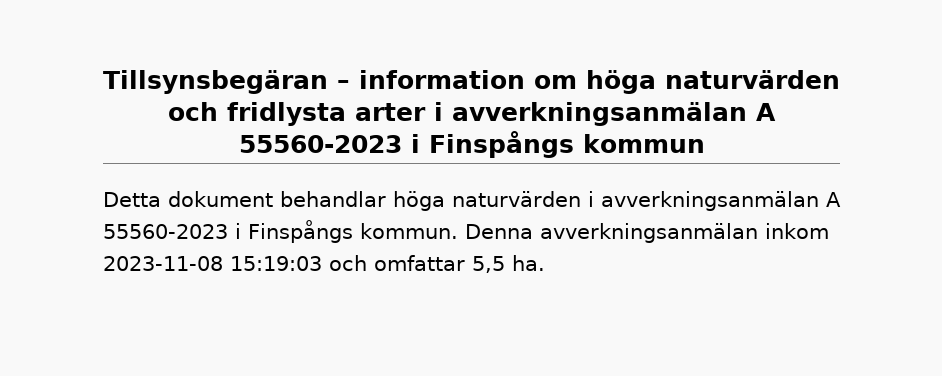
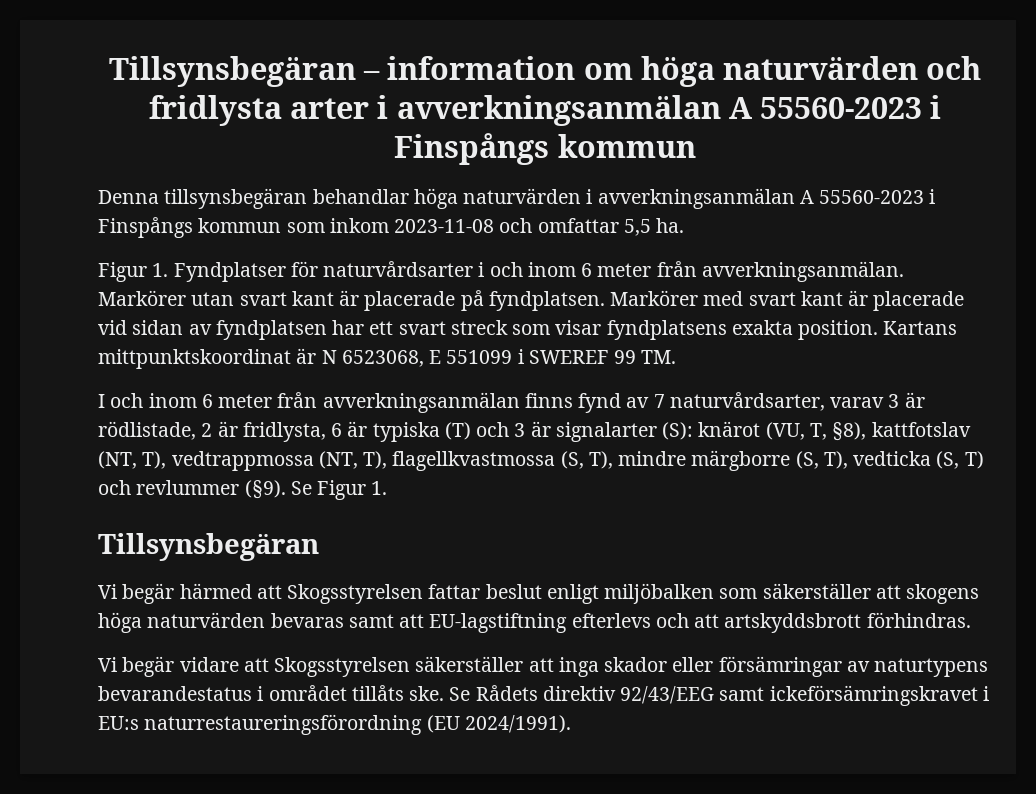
- Detta dokument behandlar höga naturvärden i avverkningsanmälan A 55560-2023 i Finspångs kommun. Denna avverkningsanmälan inkom 2023-11-08 15:19:03 och omfattar 5,5 ha.
+ Denna tillsynsbegäran behandlar höga naturvärden i avverkningsanmälan A 55560-2023 i Finspångs kommun som inkom 2023-11-08 och omfattar 5,5 ha.
+ Figur 1. Fyndplatser för naturvårdsarter i och inom 6 meter från avverkningsanmälan. Markörer utan svart kant är placerade på fyndplatsen. Markörer med svart kant är placerade vid sidan av fyndplatsen har ett svart streck som visar fyndplatsens exakta position. Kartans mittpunktskoordinat är N 6523068, E 551099 i SWEREF 99 TM.
+ I och inom 6 meter från avverkningsanmälan finns fynd av 7 naturvårdsarter, varav 3 är rödlistade, 2 är fridlysta, 6 är typiska (T) och 3 är signalarter (S): knärot (VU, T, §8), kattfotslav (NT, T), vedtrappmossa (NT, T), flagellkvastmossa (S, T), mindre märgborre (S, T), vedticka (S, T) och revlummer (§9). Se Figur 1.
+ Tillsynsbegäran
+ Vi begär härmed att Skogsstyrelsen fattar beslut enligt miljöbalken som säkerställer att skogens höga naturvärden bevaras samt att EU-lagstiftning efterlevs och att artskyddsbrott förhindras.
+ Vi begär vidare att Skogsstyrelsen säkerställer att inga skador eller försämringar av naturtypens bevarandestatus i området tillåts ske. Se Rådets direktiv 92/43/EEG samt ickeförsämringskravet i EU:s naturrestaureringsförordning (EU 2024/1991).

